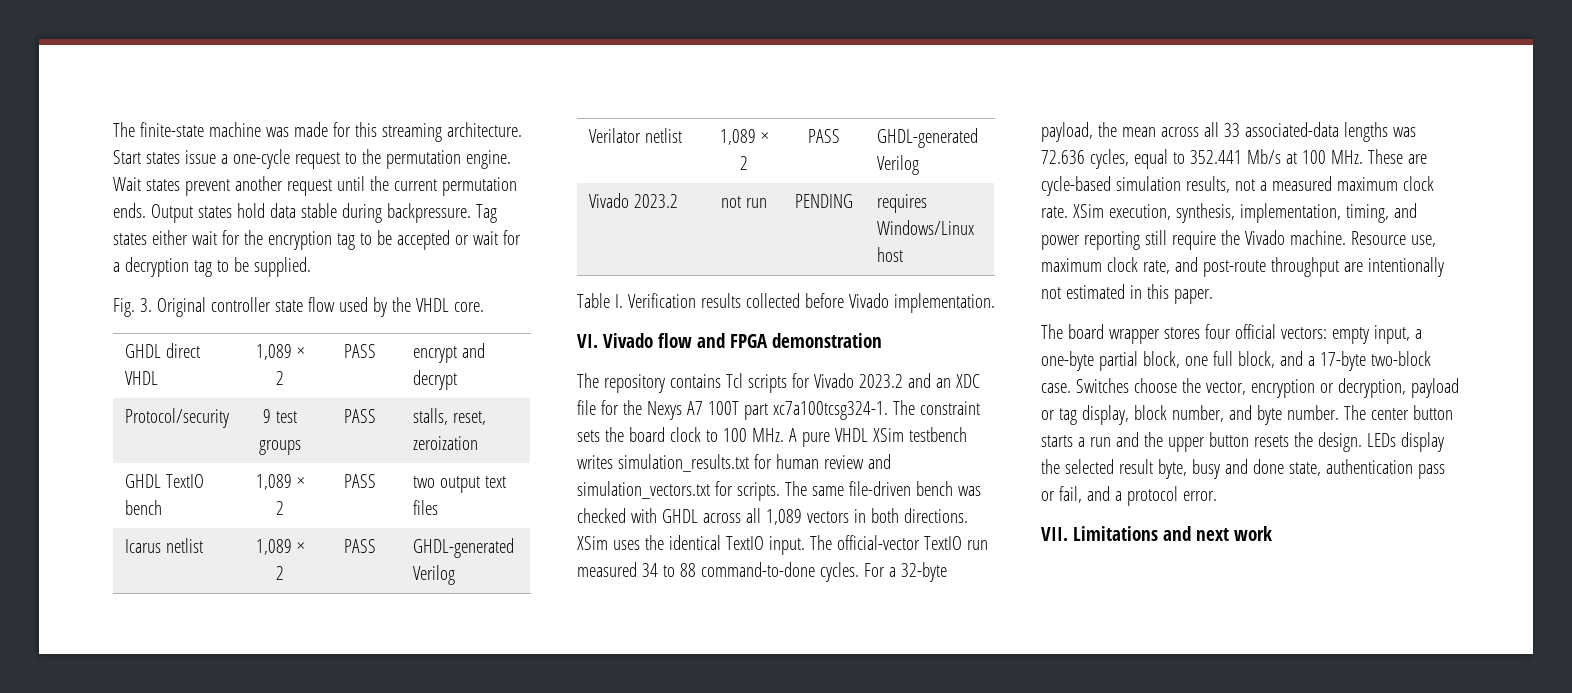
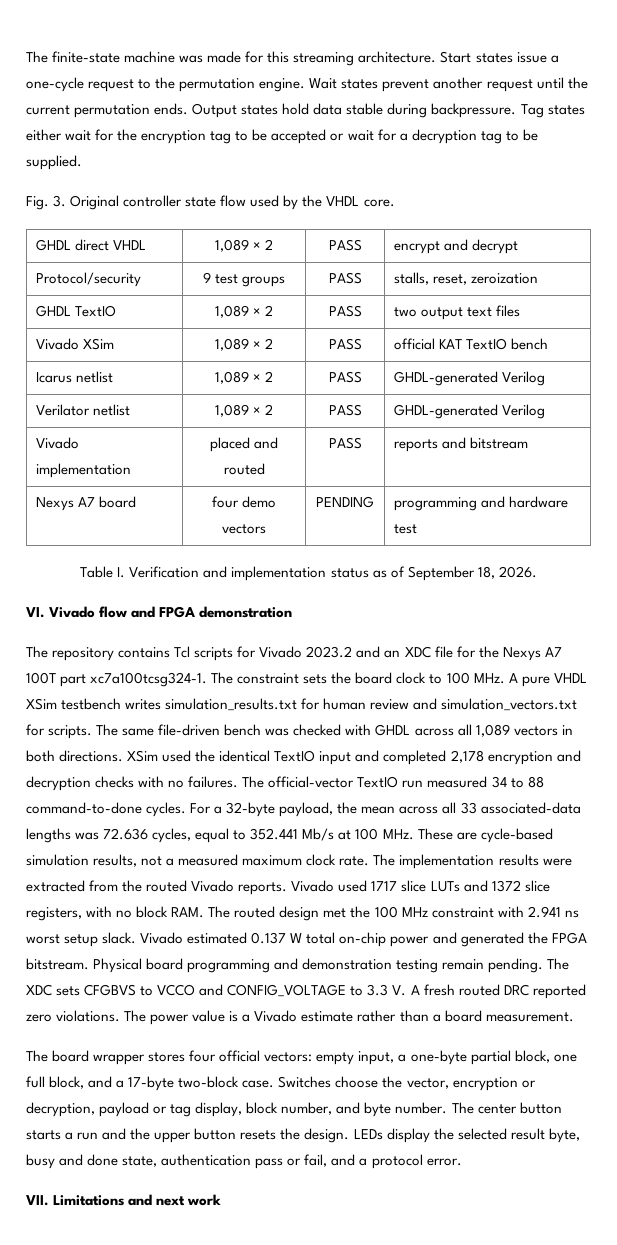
- GHDL TextIO bench | 1,089 × 2 | PASS | two output text files
+ GHDL TextIO | 1,089 × 2 | PASS | two output text files
+ Vivado XSim | 1,089 × 2 | PASS | official KAT TextIO bench
- Vivado 2023.2 | not run | PENDING | requires Windows/Linux host
- Table I. Verification results collected before Vivado implementation.
+ Vivado implementation | placed and routed | PASS | reports and bitstream
+ Nexys A7 board | four demo vectors | PENDING | programming and hardware test
+ Table I. Verification and implementation status as of September 18, 2026.
- XSim uses the identical TextIO input.
+ XSim used the identical TextIO input and completed 2,178 encryption and decryption checks with no failures.
- XSim execution, synthesis, implementation, timing, and power reporting still require the Vivado machine. Resource use, maximum clock rate, and post-route throughput are intentionally not estimated in this paper.
+ The implementation results were extracted from the routed Vivado reports. Vivado used 1717 slice LUTs and 1372 slice registers, with no block RAM. The routed design met the 100 MHz constraint with 2.941 ns worst setup slack. Vivado estimated 0.137 W total on-chip power and generated the FPGA bitstream. Physical board programming and demonstration testing remain pending. The XDC sets CFGBVS to VCCO and CONFIG_VOLTAGE to 3.3 V. A fresh routed DRC reported zero violations. The power value is a Vivado estimate rather than a board measurement.

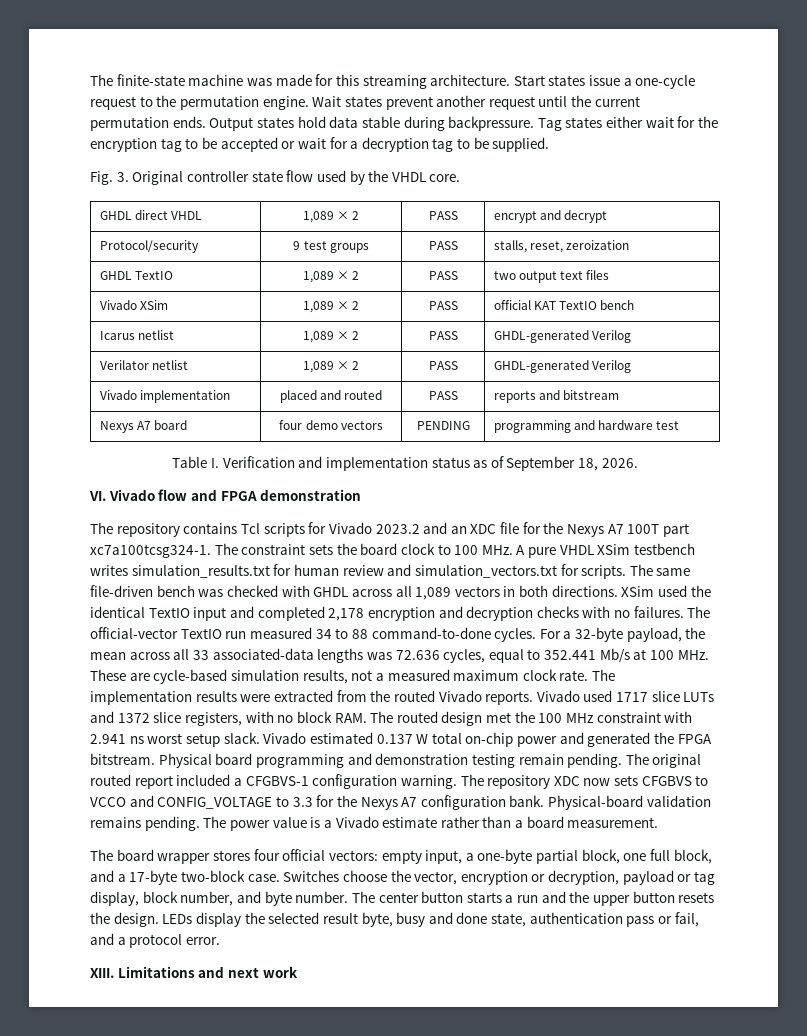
- The XDC sets CFGBVS to VCCO and CONFIG_VOLTAGE to 3.3 V. A fresh routed DRC reported zero violations.
+ The original routed report included a CFGBVS-1 configuration warning. The repository XDC now sets CFGBVS to VCCO and CONFIG_VOLTAGE to 3.3 for the Nexys A7 configuration bank. Physical-board validation remains pending.
- VII. Limitations and next work
+ XIII. Limitations and next work

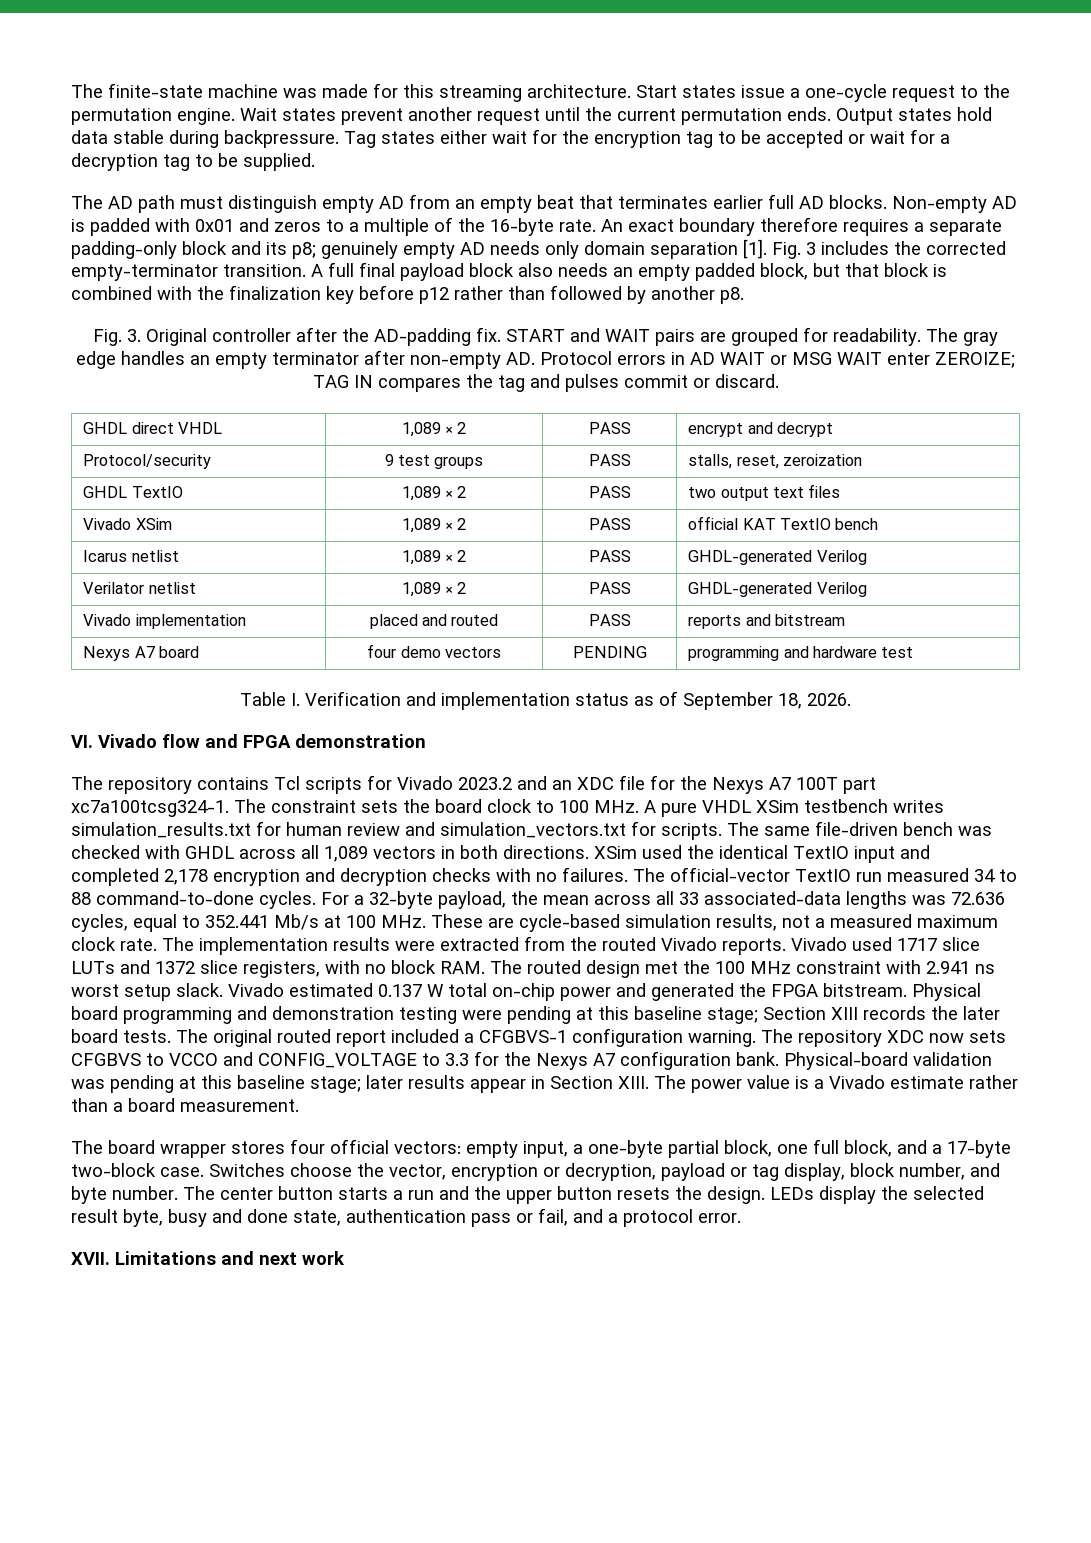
- Fig. 3. Original controller state flow used by the VHDL core.
+ The AD path must distinguish empty AD from an empty beat that terminates earlier full AD blocks. Non-empty AD is padded with 0x01 and zeros to a multiple of the 16-byte rate. An exact boundary therefore requires a separate padding-only block and its p8; genuinely empty AD needs only domain separation [1]. Fig. 3 includes the corrected empty-terminator transition. A full final payload block also needs an empty padded block, but that block is combined with the finalization key before p12 rather than followed by another p8.
+ Fig. 3. Original controller after the AD-padding fix. START and WAIT pairs are grouped for readability. The gray edge handles an empty terminator after non-empty AD. Protocol errors in AD WAIT or MSG WAIT enter ZEROIZE; TAG IN compares the tag and pulses commit or discard.
- Physical board programming and demonstration testing remain pending.
+ Physical board programming and demonstration testing were pending at this baseline stage; Section XIII records the later board tests.
- Physical-board validation remains pending.
+ Physical-board validation was pending at this baseline stage; later results appear in Section XIII.
- XIII.
+ XVII.

